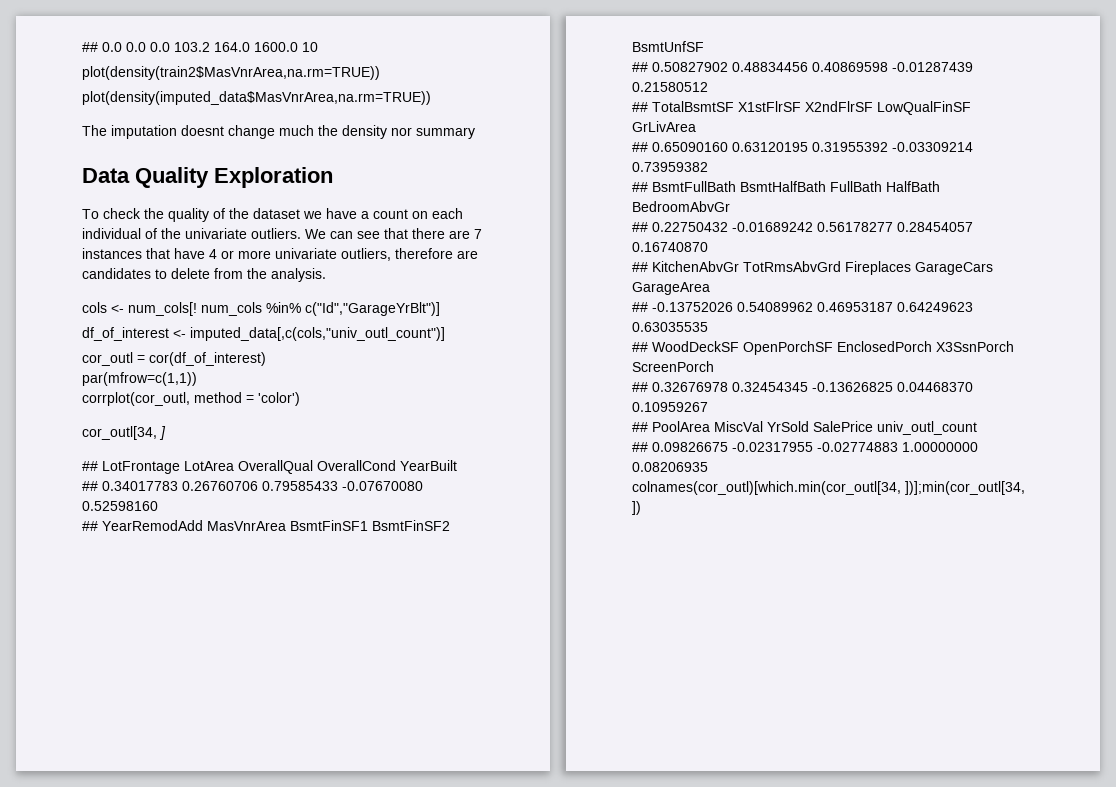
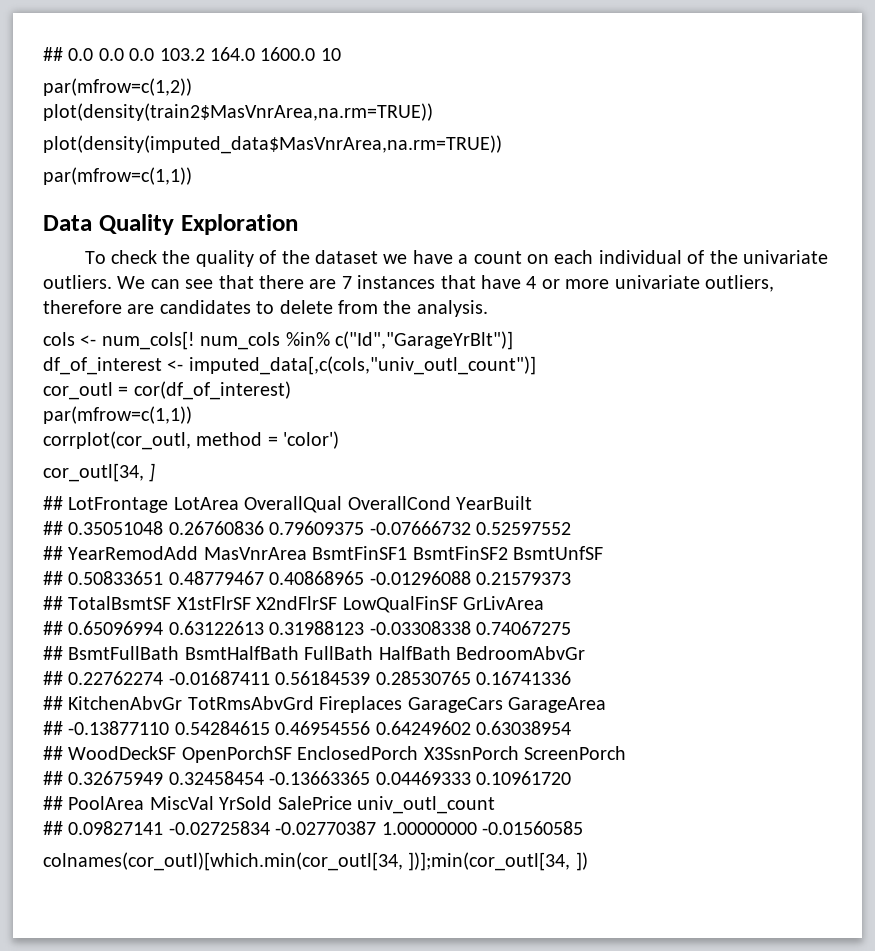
+ par(mfrow=c(1,2))
  plot(density(imputed_data$MasVnrArea,na.rm=TRUE))
- The imputation doesnt change much the density nor summary
+ par(mfrow=c(1,1))
- ## 0.34017783 0.26760706 0.79585433 -0.07670080 0.52598160
+ ## 0.35051048 0.26760836 0.79609375 -0.07666732 0.52597552
- ## 0.50827902 0.48834456 0.40869598 -0.01287439 0.21580512
+ ## 0.50833651 0.48779467 0.40868965 -0.01296088 0.21579373
- ## 0.65090160 0.63120195 0.31955392 -0.03309214 0.73959382
+ ## 0.65096994 0.63122613 0.31988123 -0.03308338 0.74067275
- ## 0.22750432 -0.01689242 0.56178277 0.28454057 0.16740870
+ ## 0.22762274 -0.01687411 0.56184539 0.28530765 0.16741336
- ## -0.13752026 0.54089962 0.46953187 0.64249623 0.63035535
+ ## -0.13877110 0.54284615 0.46954556 0.64249602 0.63038954
- ## 0.32676978 0.32454345 -0.13626825 0.04468370 0.10959267
+ ## 0.32675949 0.32458454 -0.13663365 0.04469333 0.10961720
- ## 0.09826675 -0.02317955 -0.02774883 1.00000000 0.08206935
+ ## 0.09827141 -0.02725834 -0.02770387 1.00000000 -0.01560585

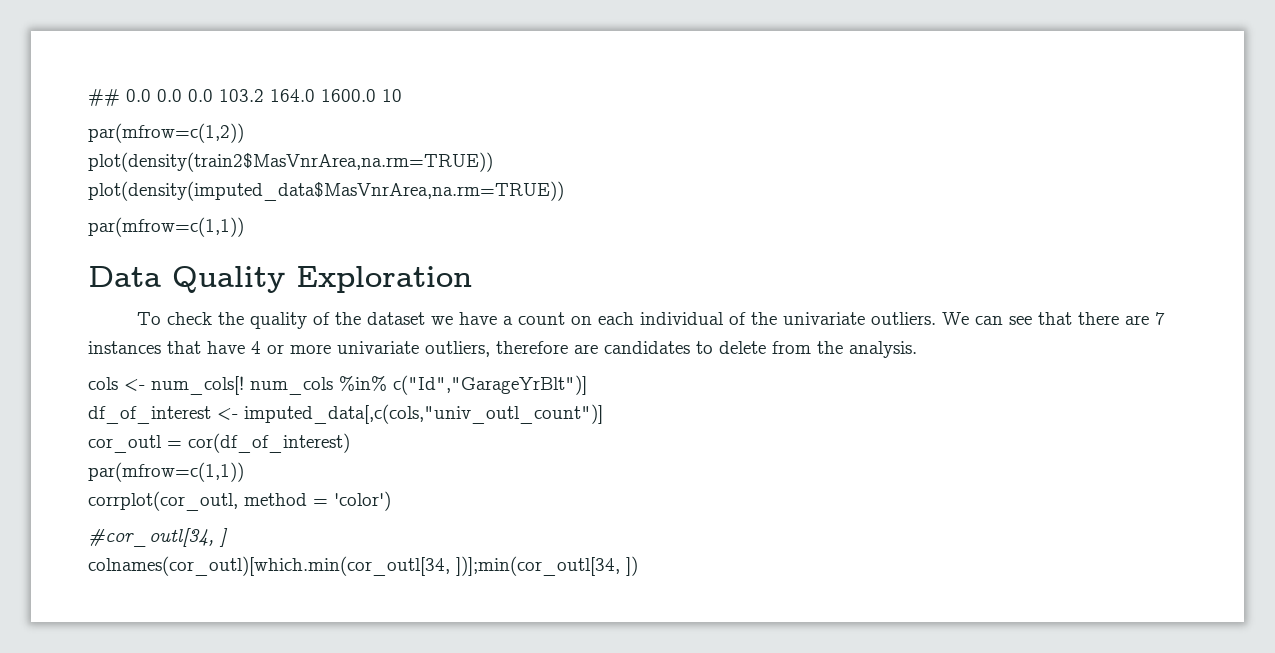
- cor_outl[34, ]
+ #cor_outl[34, ]
- ## LotFrontage LotArea OverallQual OverallCond YearBuilt
- ## 0.35051048 0.26760836 0.79609375 -0.07666732 0.52597552
- ## YearRemodAdd MasVnrArea BsmtFinSF1 BsmtFinSF2 BsmtUnfSF
- ## 0.50833651 0.48779467 0.40868965 -0.01296088 0.21579373
- ## TotalBsmtSF X1stFlrSF X2ndFlrSF LowQualFinSF GrLivArea
- ## 0.65096994 0.63122613 0.31988123 -0.03308338 0.74067275
- ## BsmtFullBath BsmtHalfBath FullBath HalfBath BedroomAbvGr
- ## 0.22762274 -0.01687411 0.56184539 0.28530765 0.16741336
- ## KitchenAbvGr TotRmsAbvGrd Fireplaces GarageCars GarageArea
- ## -0.13877110 0.54284615 0.46954556 0.64249602 0.63038954
- ## WoodDeckSF OpenPorchSF EnclosedPorch X3SsnPorch ScreenPorch
- ## 0.32675949 0.32458454 -0.13663365 0.04469333 0.10961720
- ## PoolArea MiscVal YrSold SalePrice univ_outl_count
- ## 0.09827141 -0.02725834 -0.02770387 1.00000000 -0.01560585

